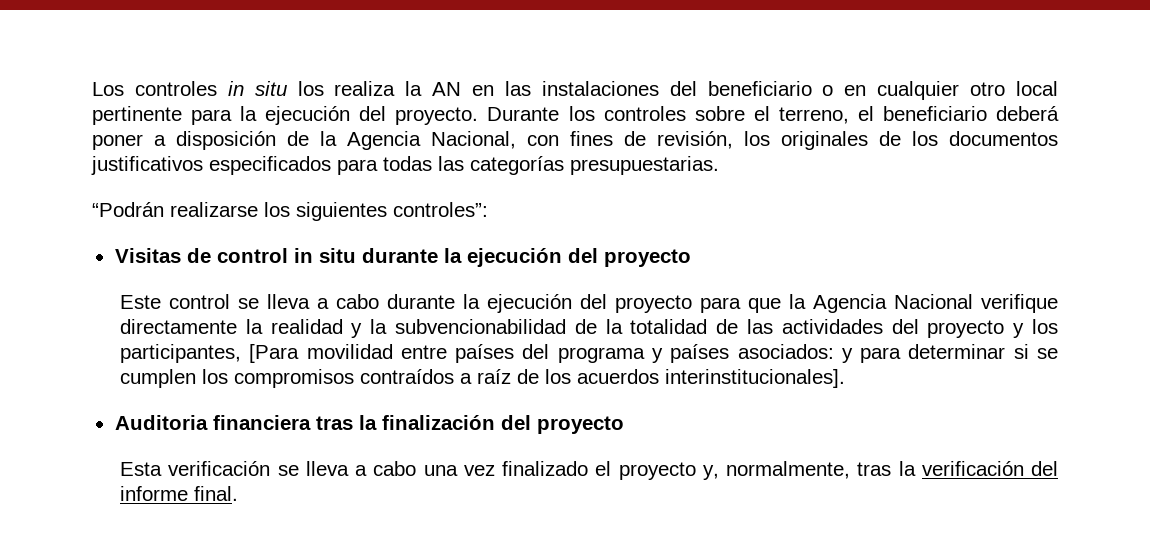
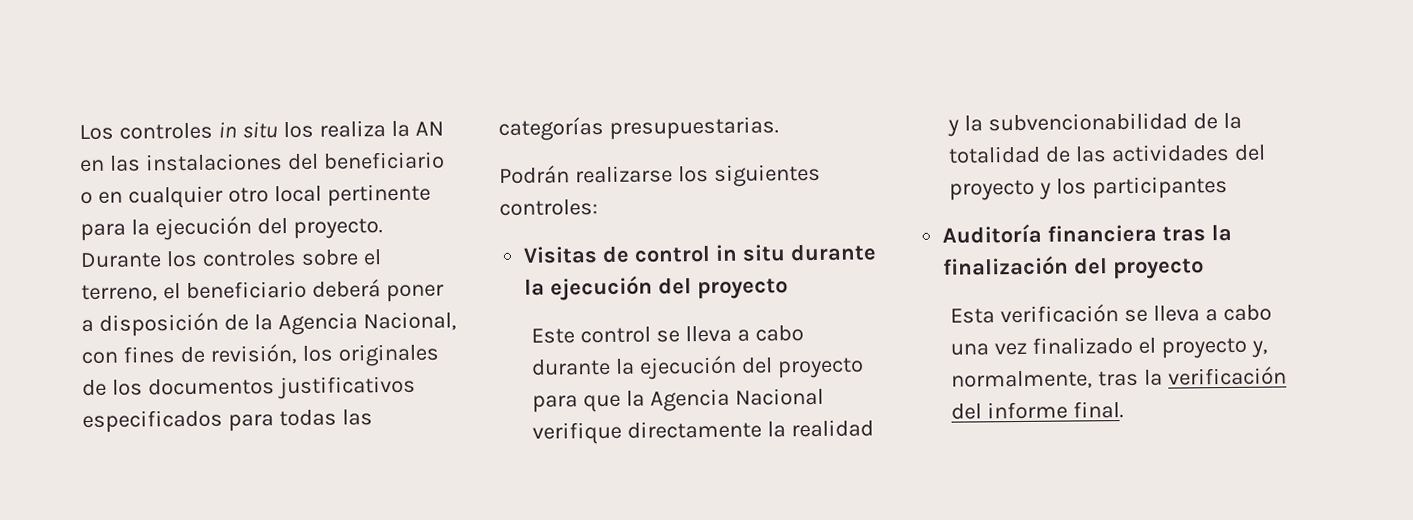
- “Podrán realizarse los siguientes controles”:
+ Podrán realizarse los siguientes controles:
- Este control se lleva a cabo durante la ejecución del proyecto para que la Agencia Nacional verifique directamente la realidad y la subvencionabilidad de la totalidad de las actividades del proyecto y los participantes, [Para movilidad entre países del programa y países asociados: y para determinar si se cumplen los compromisos contraídos a raíz de los acuerdos interinstitucionales].
- Auditoria financiera tras la finalización del proyecto
+ Este control se lleva a cabo durante la ejecución del proyecto para que la Agencia Nacional verifique directamente la realidad y la subvencionabilidad de la totalidad de las actividades del proyecto y los participantes
+ Auditoría financiera tras la finalización del proyecto

